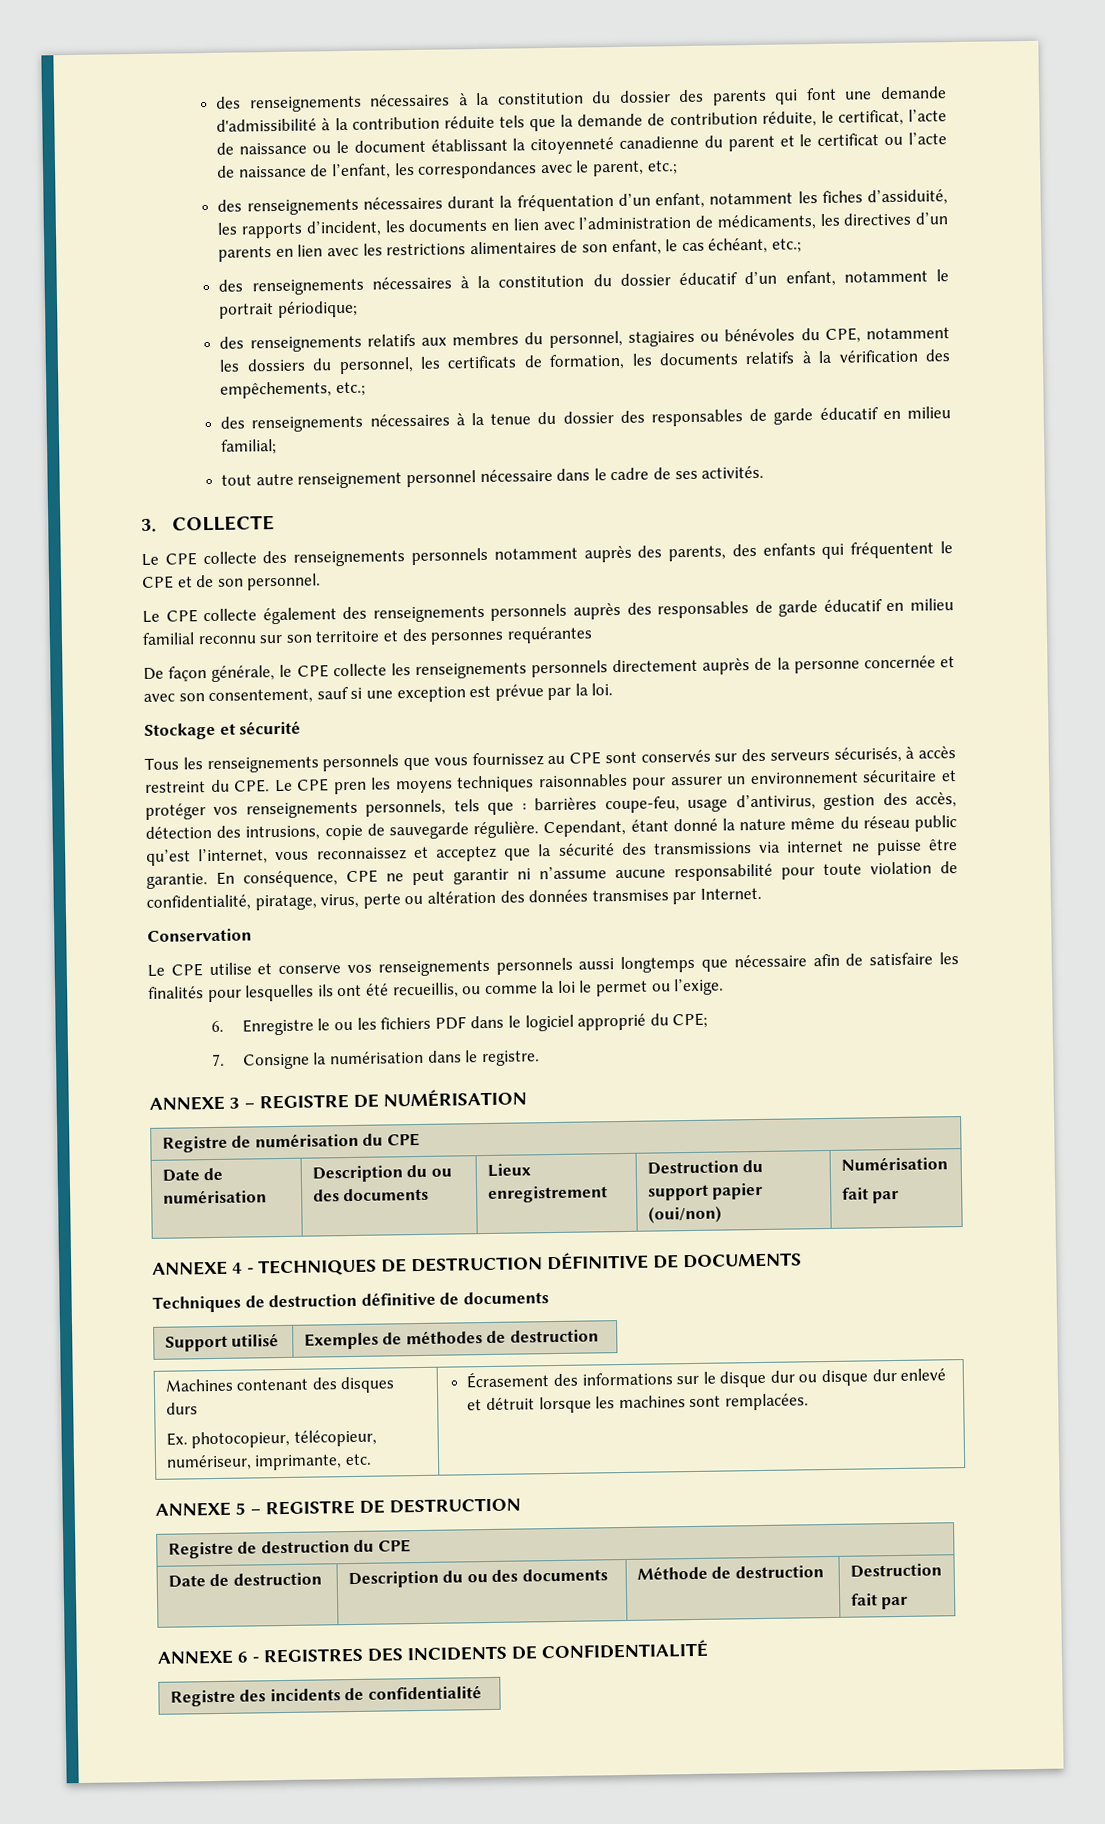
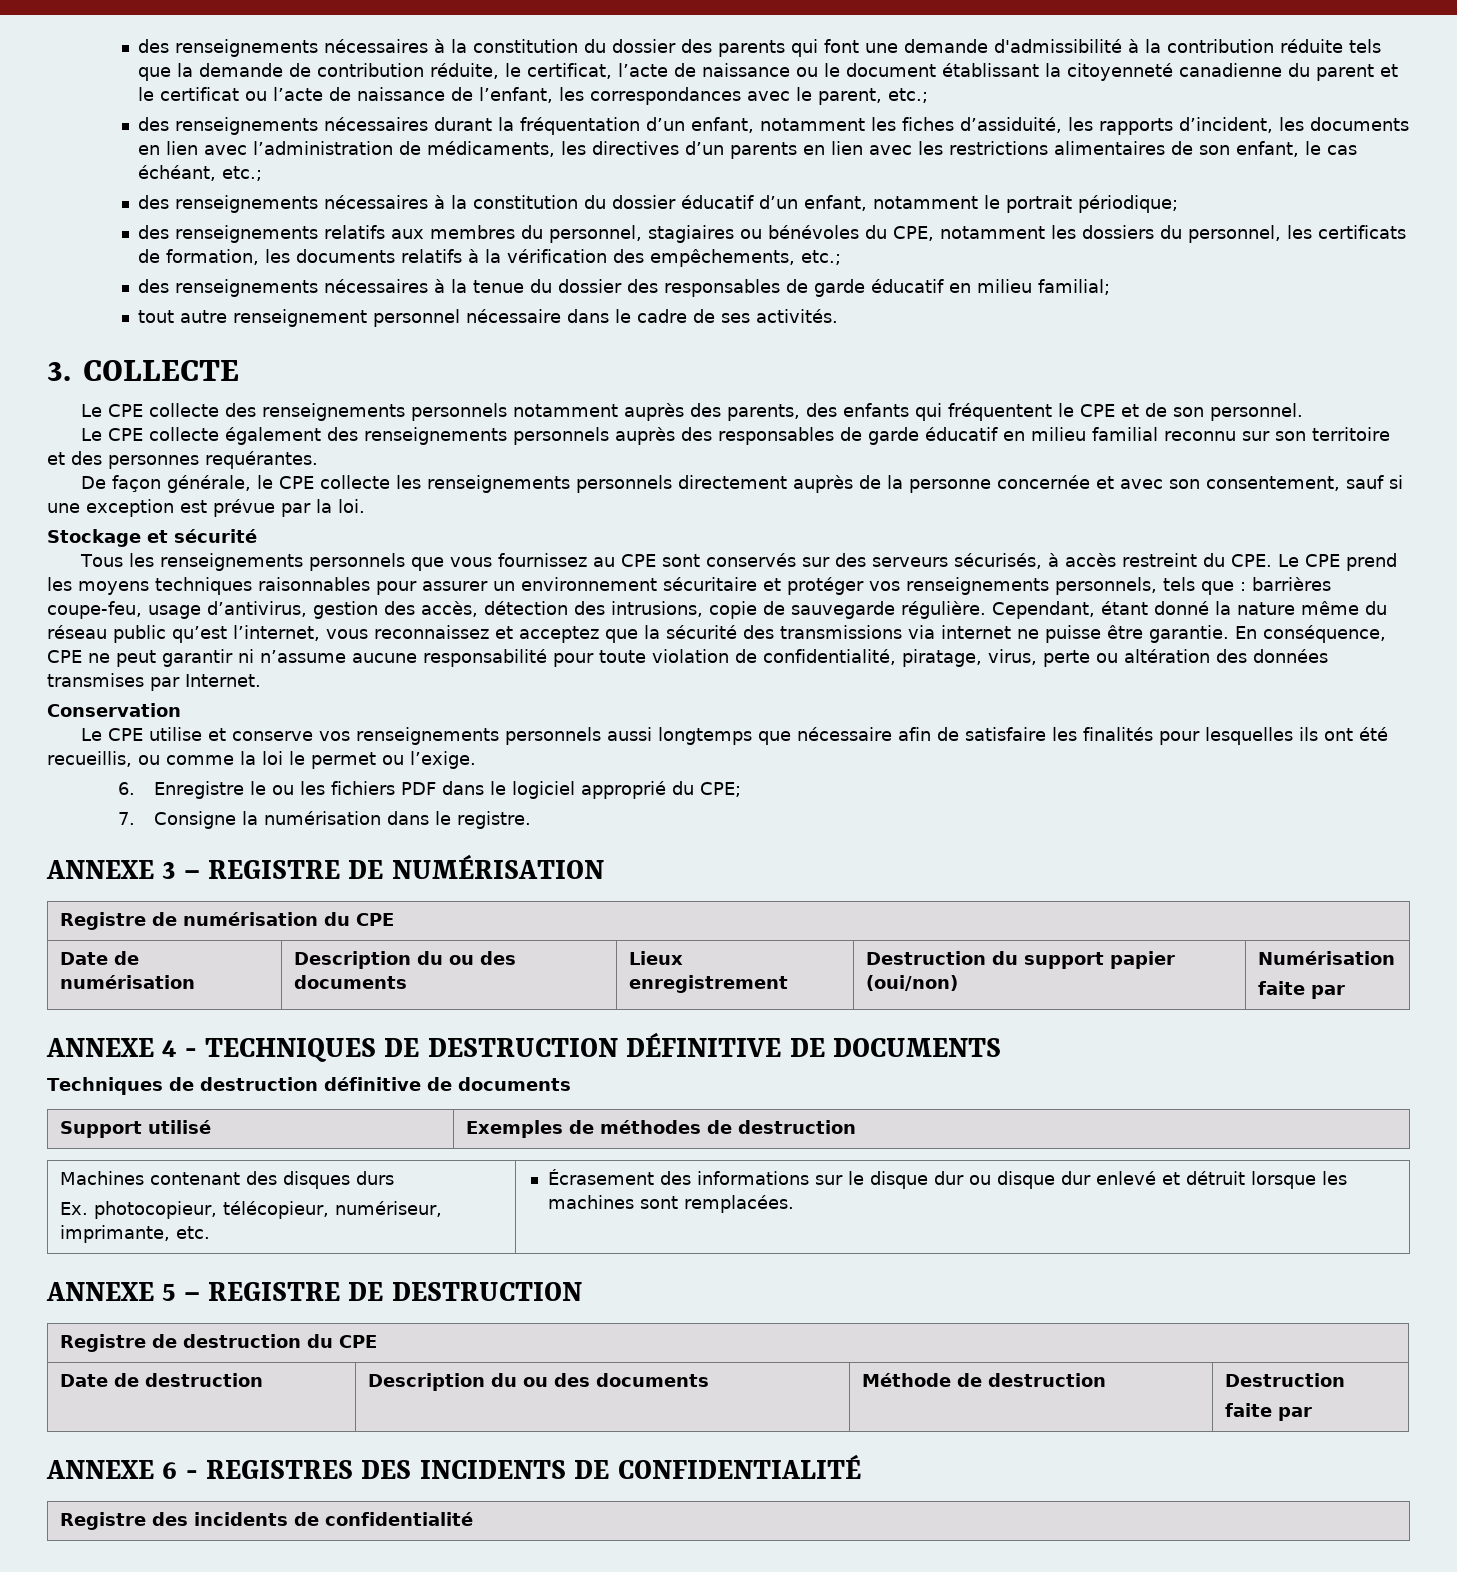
- Le CPE collecte également des renseignements personnels auprès des responsables de garde éducatif en milieu familial reconnu sur son territoire et des personnes requérantes
+ Le CPE collecte également des renseignements personnels auprès des responsables de garde éducatif en milieu familial reconnu sur son territoire et des personnes requérantes.
- Tous les renseignements personnels que vous fournissez au CPE sont conservés sur des serveurs sécurisés, à accès restreint du CPE. Le CPE pren les moyens techniques raisonnables pour assurer un environnement sécuritaire et protéger vos renseignements personnels, tels que : barrières coupe-feu, usage d’antivirus, gestion des accès, détection des intrusions, copie de sauvegarde régulière.
+ Tous les renseignements personnels que vous fournissez au CPE sont conservés sur des serveurs sécurisés, à accès restreint du CPE. Le CPE prend les moyens techniques raisonnables pour assurer un environnement sécuritaire et protéger vos renseignements personnels, tels que : barrières coupe-feu, usage d’antivirus, gestion des accès, détection des intrusions, copie de sauvegarde régulière.
  Date de numérisation | Description du ou des documents | Lieux enregistrement | Destruction du support papier (oui/non) | Numérisation
- fait par
+ faite par
  Date de destruction | Description du ou des documents | Méthode de destruction | Destruction
- fait par
+ faite par

